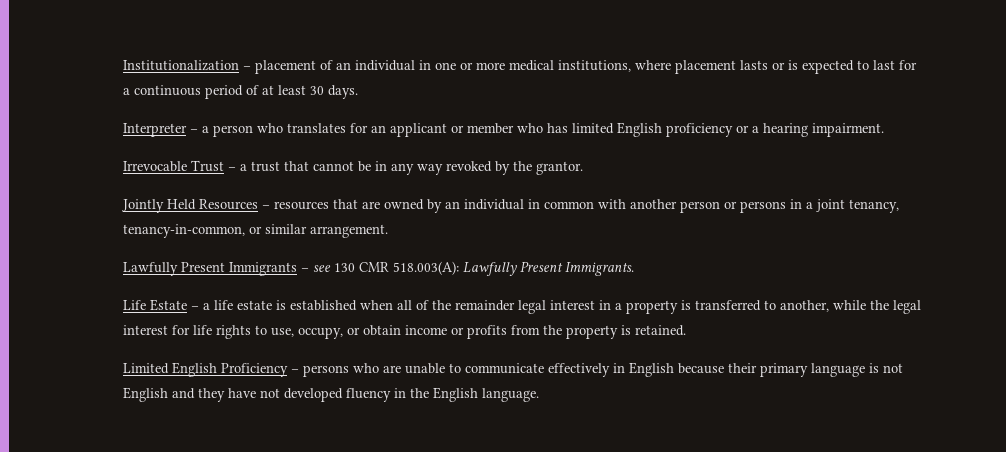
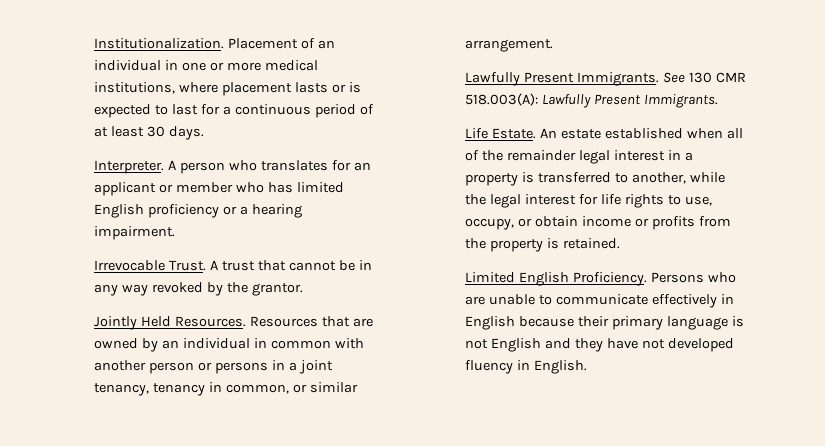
- Institutionalization – placement of an individual in one or more medical institutions, where placement lasts or is expected to last for a continuous period of at least 30 days.
+ Institutionalization. Placement of an individual in one or more medical institutions, where placement lasts or is expected to last for a continuous period of at least 30 days.
- Interpreter – a person who translates for an applicant or member who has limited English proficiency or a hearing impairment.
+ Interpreter. A person who translates for an applicant or member who has limited English proficiency or a hearing impairment.
- Irrevocable Trust – a trust that cannot be in any way revoked by the grantor.
+ Irrevocable Trust. A trust that cannot be in any way revoked by the grantor.
- Jointly Held Resources – resources that are owned by an individual in common with another person or persons in a joint tenancy, tenancy-in-common, or similar arrangement.
+ Jointly Held Resources. Resources that are owned by an individual in common with another person or persons in a joint tenancy, tenancy in common, or similar arrangement.
- Lawfully Present Immigrants – see 130 CMR 518.003(A): Lawfully Present Immigrants.
+ Lawfully Present Immigrants. See 130 CMR 518.003(A): Lawfully Present Immigrants.
- Life Estate – a life estate is established when all of the remainder legal interest in a property is transferred to another, while the legal interest for life rights to use, occupy, or obtain income or profits from the property is retained.
+ Life Estate. An estate established when all of the remainder legal interest in a property is transferred to another, while the legal interest for life rights to use, occupy, or obtain income or profits from the property is retained.
- Limited English Proficiency – persons who are unable to communicate effectively in English because their primary language is not English and they have not developed fluency in the English language.
+ Limited English Proficiency. Persons who are unable to communicate effectively in English because their primary language is not English and they have not developed fluency in English.

